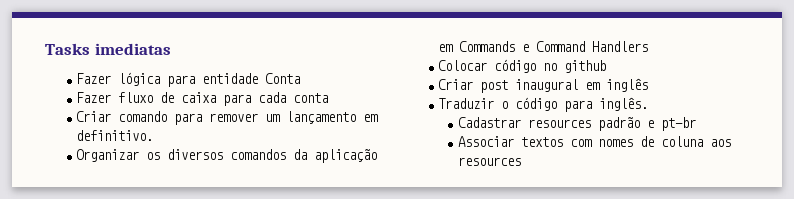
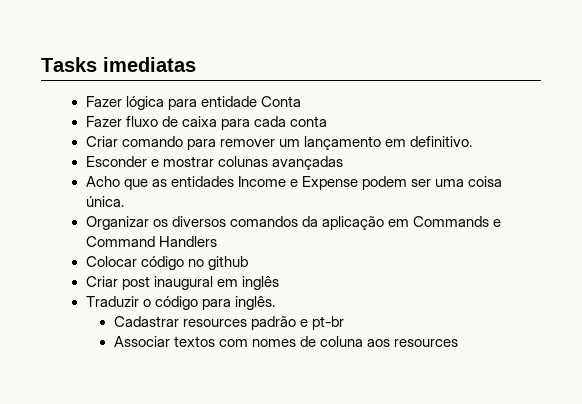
+ Esconder e mostrar colunas avançadas
+ Acho que as entidades Income e Expense podem ser uma coisa única.

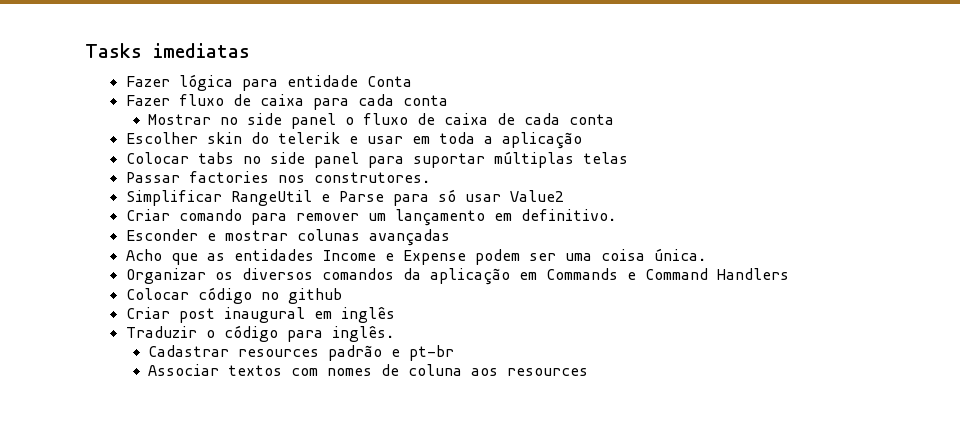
+ Mostrar no side panel o fluxo de caixa de cada conta
+ Escolher skin do telerik e usar em toda a aplicação
+ Colocar tabs no side panel para suportar múltiplas telas
+ Passar factories nos construtores.
+ Simplificar RangeUtil e Parse para só usar Value2

